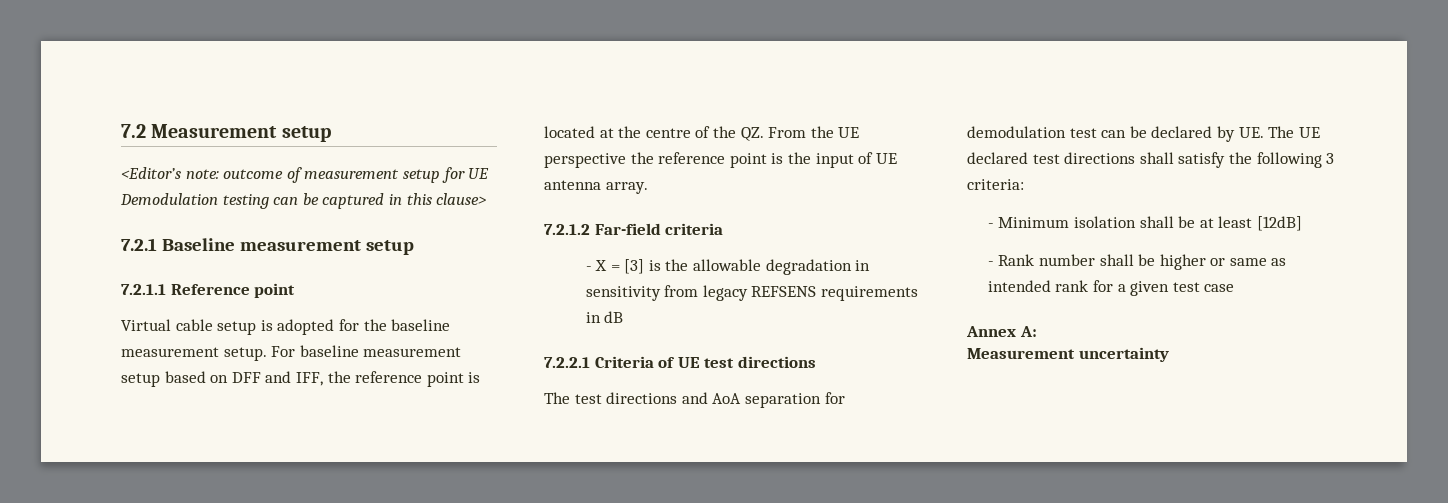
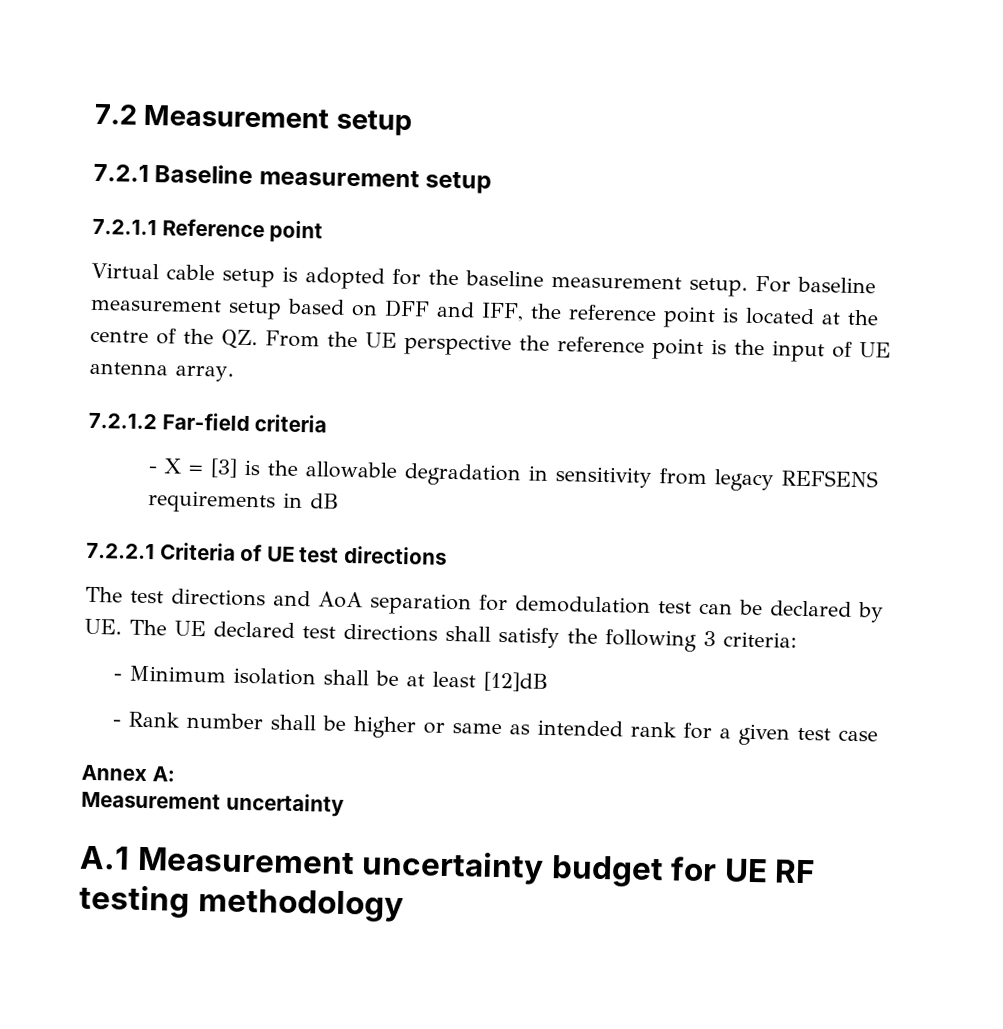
- <Editor’s note: outcome of measurement setup for UE Demodulation testing can be captured in this clause>
- - Minimum isolation shall be at least [12dB]
+ - Minimum isolation shall be at least [12]dB
+ A.1 Measurement uncertainty budget for UE RF testing methodology

